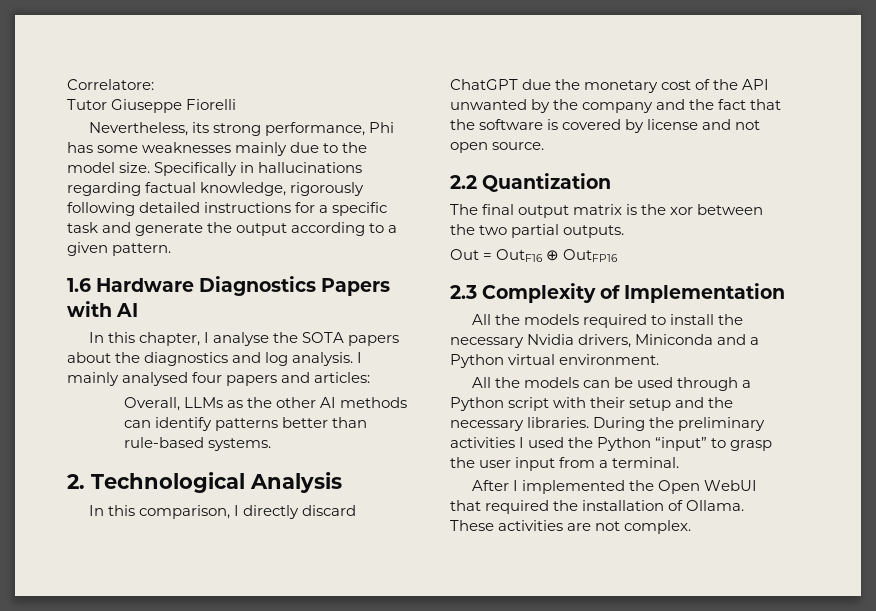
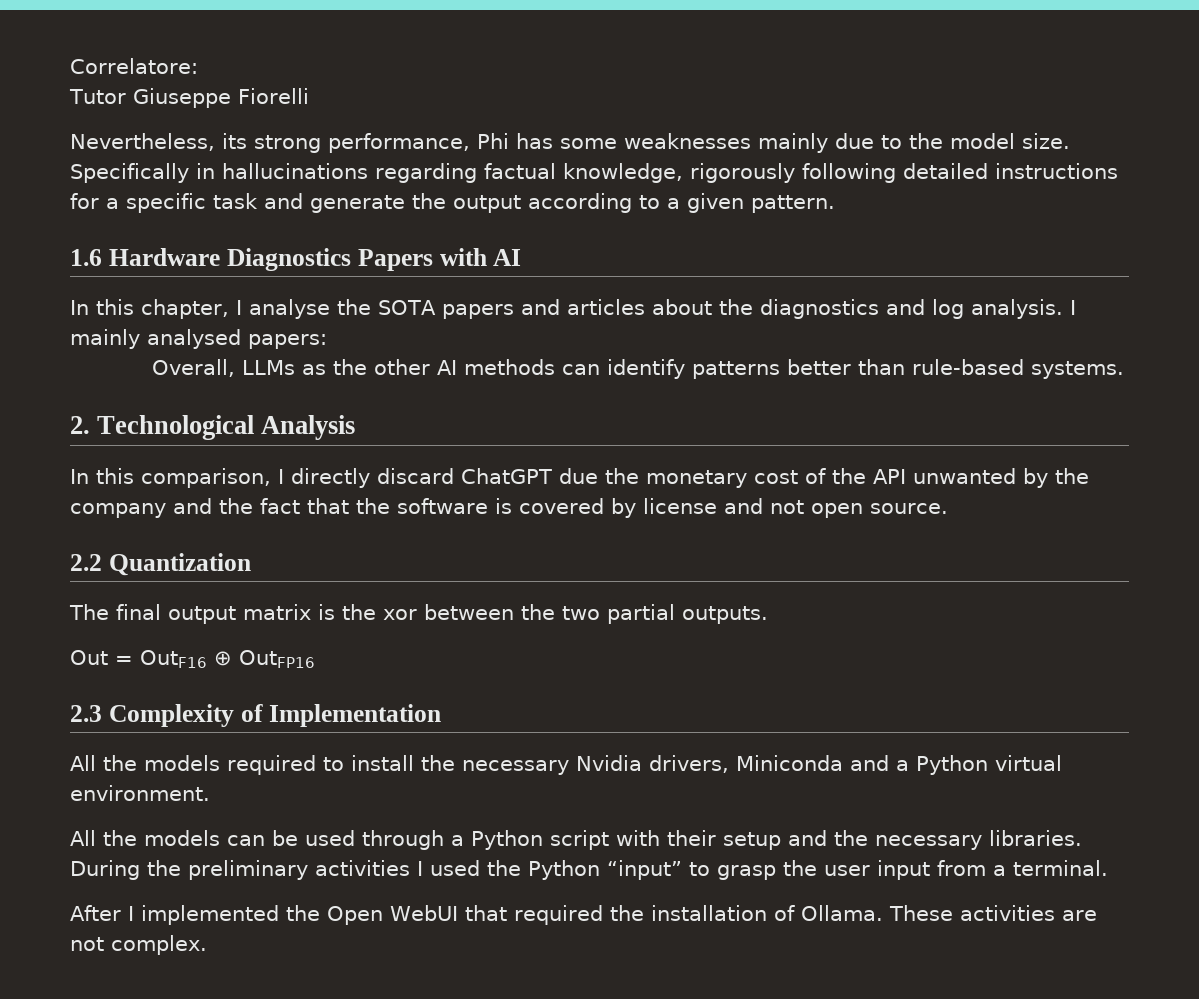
- In this chapter, I analyse the SOTA papers about the diagnostics and log analysis.
+ In this chapter, I analyse the SOTA papers and articles about the diagnostics and log analysis.
- I mainly analysed four papers and articles:
+ I mainly analysed papers:

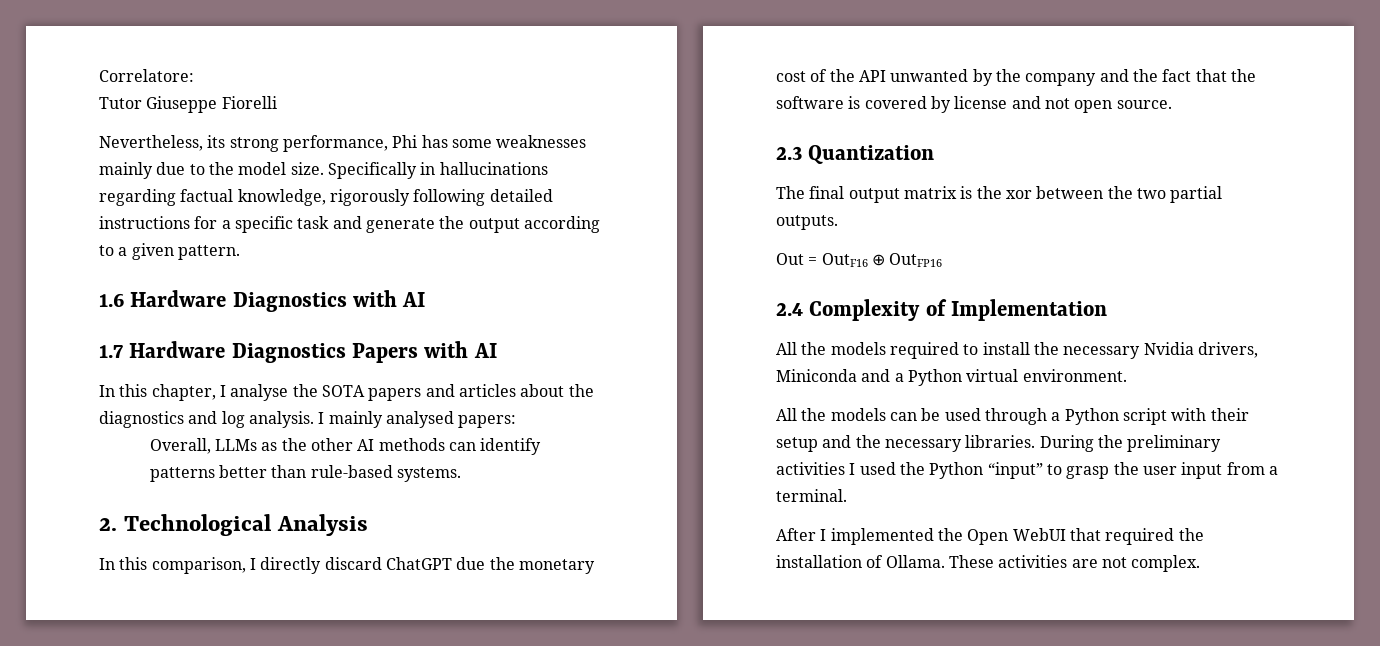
- 1.6 Hardware Diagnostics Papers with AI
+ 1.6 Hardware Diagnostics with AI
+ 1.7 Hardware Diagnostics Papers with AI
- 2.2 Quantization
+ 2.3 Quantization
- 2.3 Complexity of Implementation
+ 2.4 Complexity of Implementation

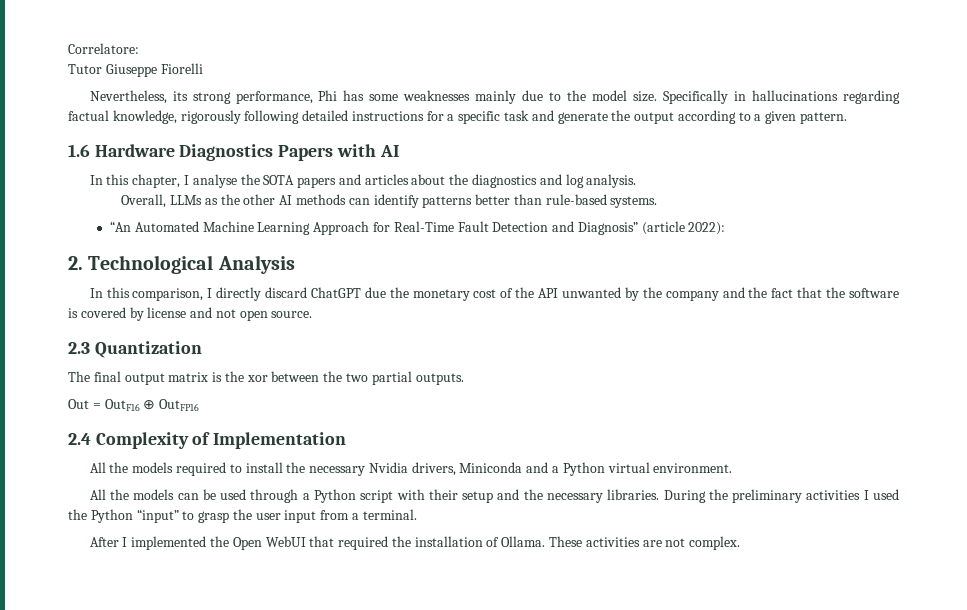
- 1.6 Hardware Diagnostics with AI
- 1.7 Hardware Diagnostics Papers with AI
+ 1.6 Hardware Diagnostics Papers with AI
- I mainly analysed papers:
+ “An Automated Machine Learning Approach for Real-Time Fault Detection and Diagnosis” (article 2022):

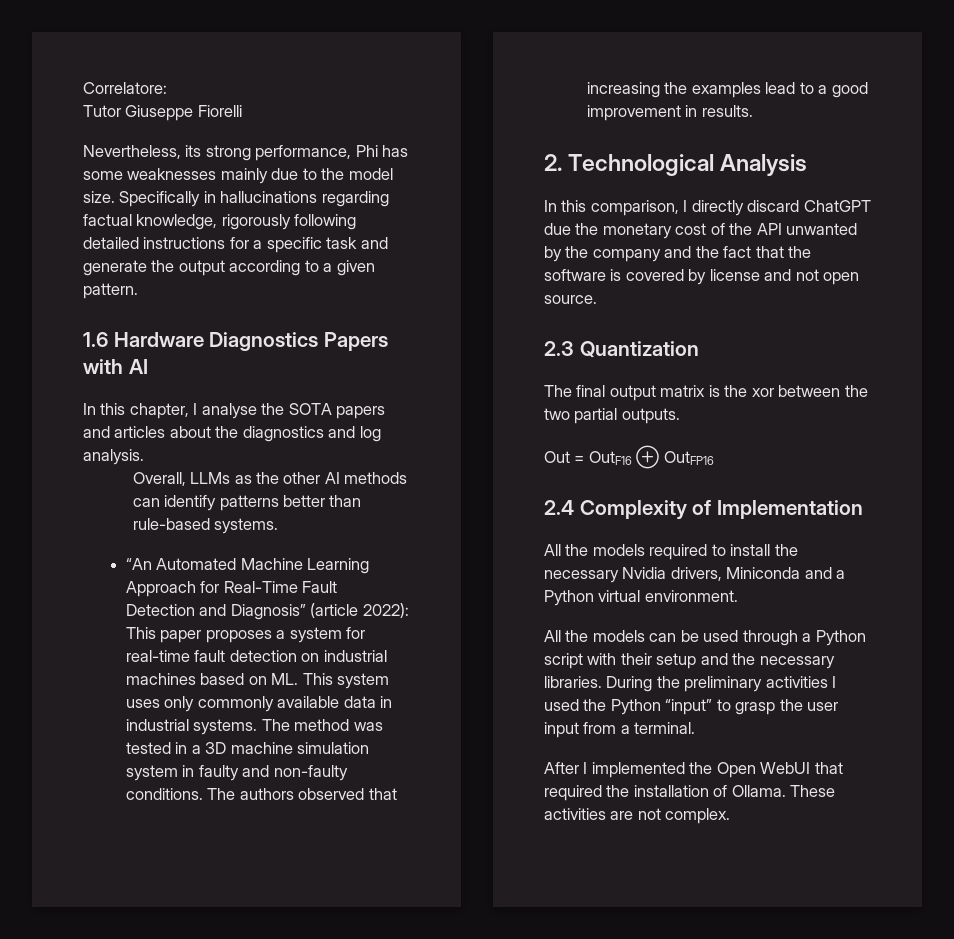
- “An Automated Machine Learning Approach for Real-Time Fault Detection and Diagnosis” (article 2022):
+ “An Automated Machine Learning Approach for Real-Time Fault Detection and Diagnosis” (article 2022): This paper proposes a system for real-time fault detection on industrial machines based on ML. This system uses only commonly available data in industrial systems. The method was tested in a 3D machine simulation system in faulty and non-faulty conditions. The authors observed that increasing the examples lead to a good improvement in results.

